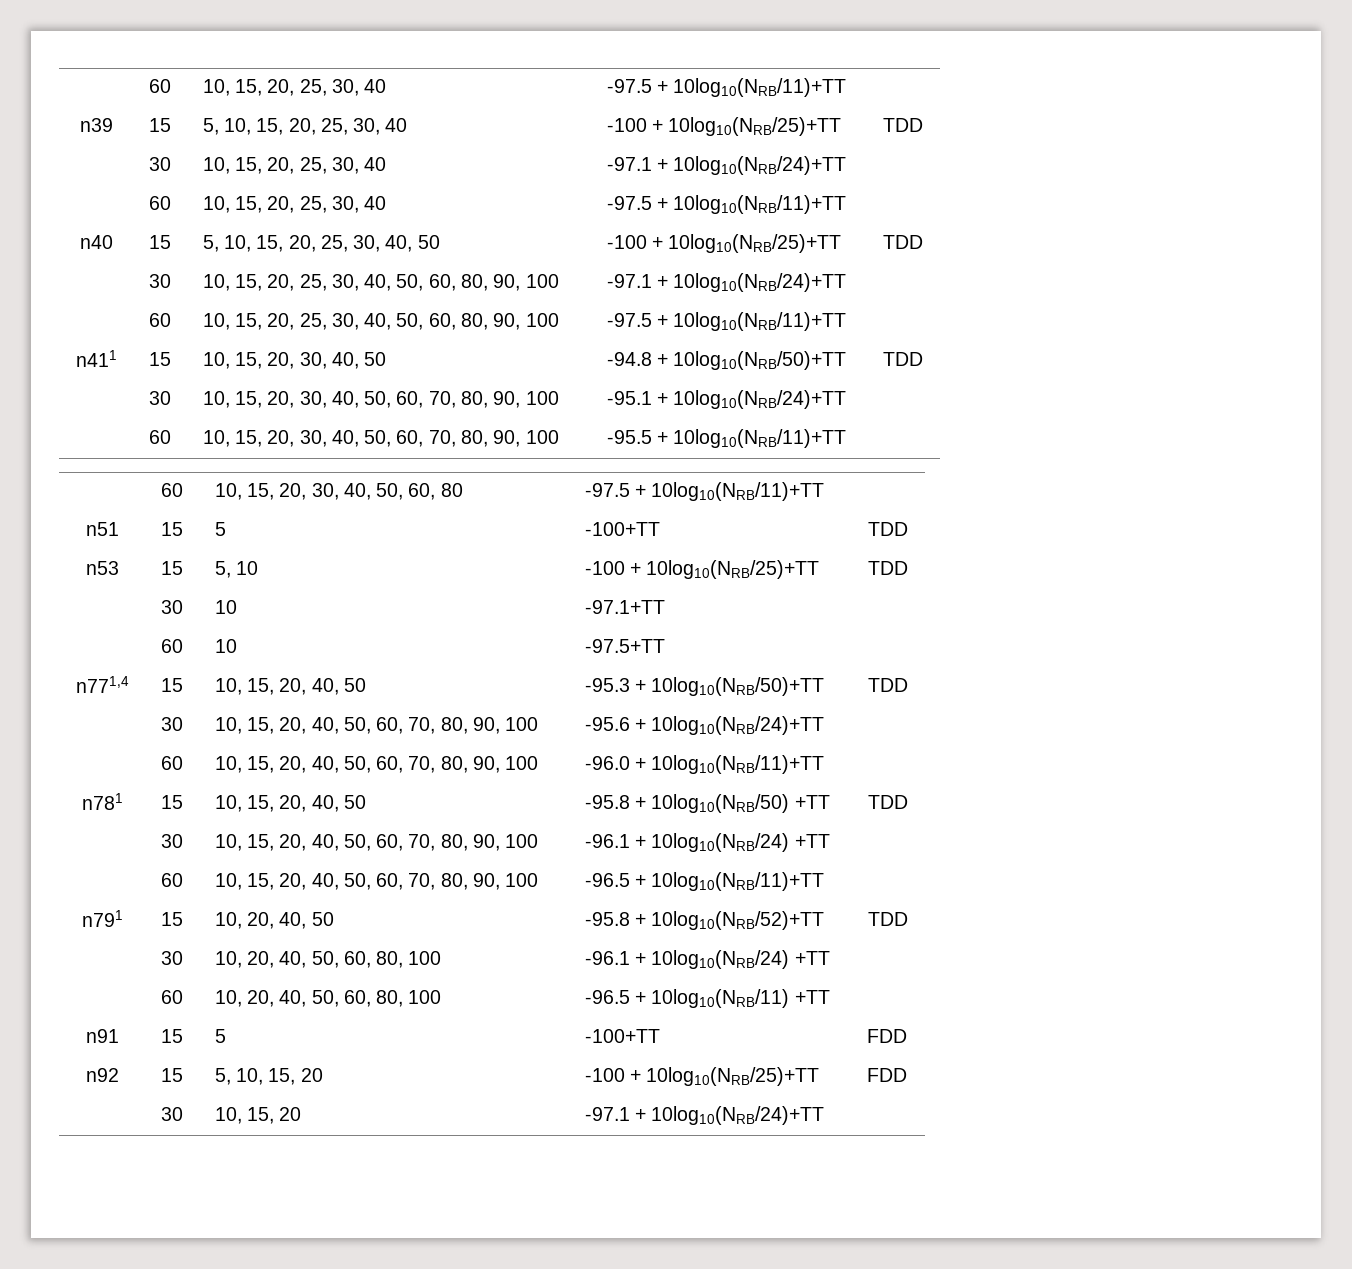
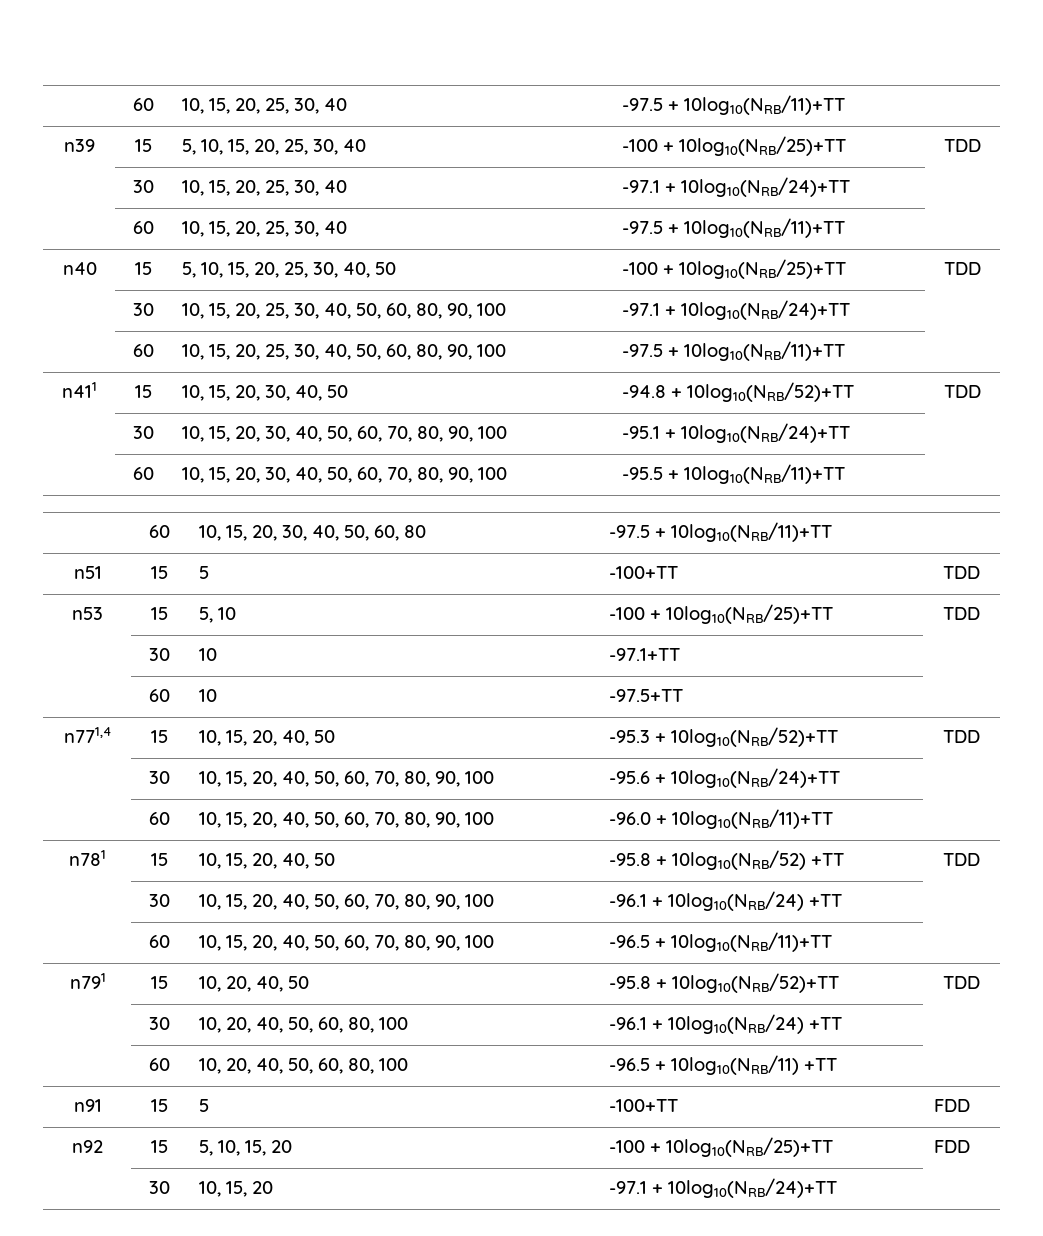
- n411 | 15 | 10, 15, 20, 30, 40, 50 | -94.8 + 10log10(NRB/50)+TT | TDD
+ n411 | 15 | 10, 15, 20, 30, 40, 50 | -94.8 + 10log10(NRB/52)+TT | TDD
- n771,4 | 15 | 10, 15, 20, 40, 50 | -95.3 + 10log10(NRB/50)+TT | TDD
+ n771,4 | 15 | 10, 15, 20, 40, 50 | -95.3 + 10log10(NRB/52)+TT | TDD
- n781 | 15 | 10, 15, 20, 40, 50 | -95.8 + 10log10(NRB/50) +TT | TDD
+ n781 | 15 | 10, 15, 20, 40, 50 | -95.8 + 10log10(NRB/52) +TT | TDD

